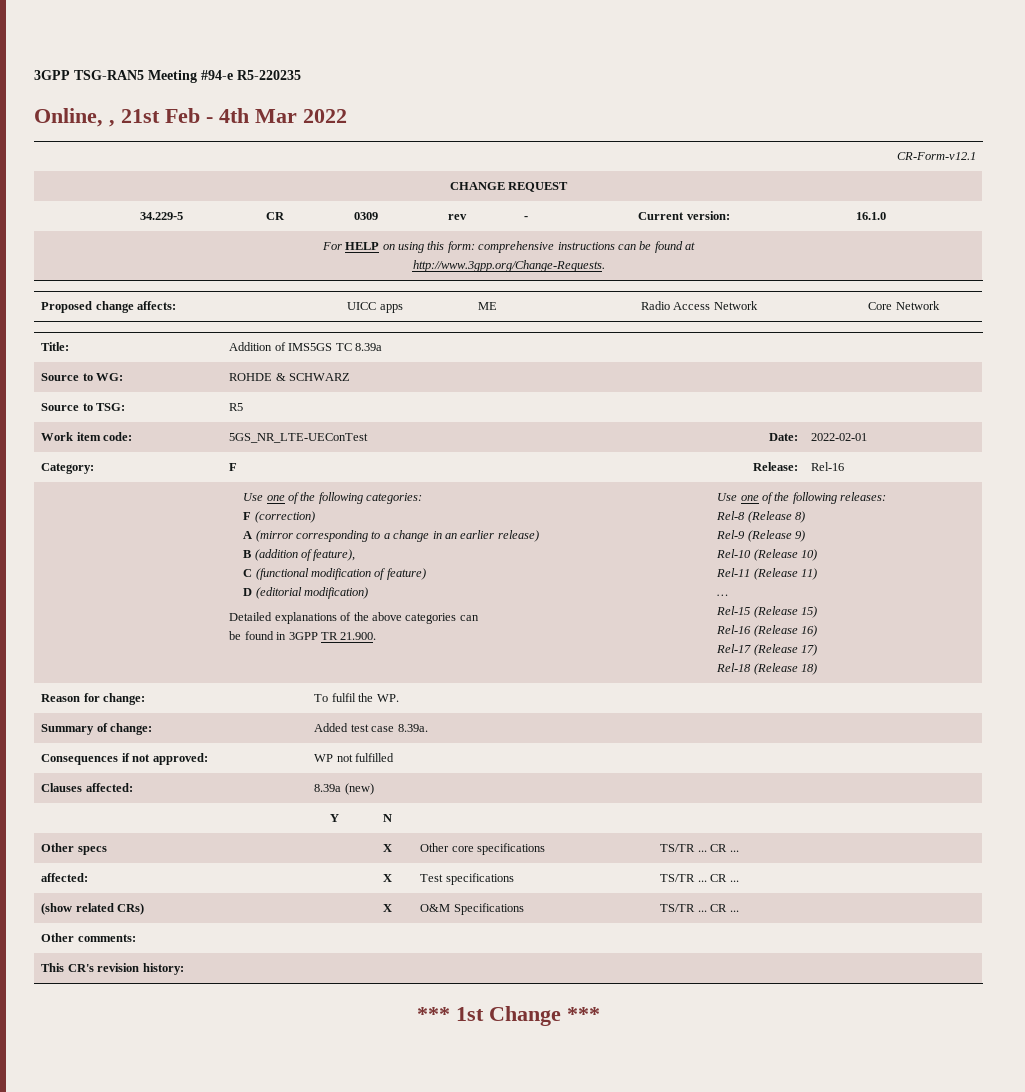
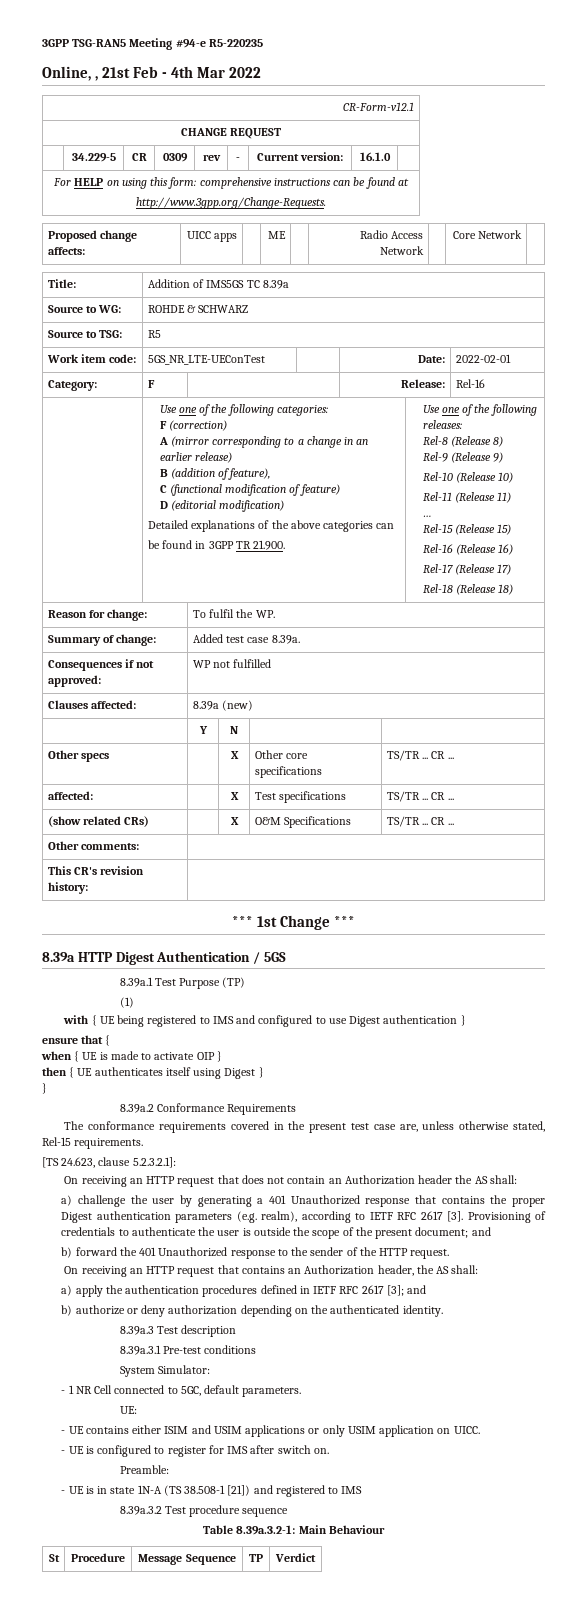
+ 8.39a HTTP Digest Authentication / 5GS
+ 8.39a.1 Test Purpose (TP)
+ (1)
+ with { UE being registered to IMS and configured to use Digest authentication }
+ ensure that {
+ when { UE is made to activate OIP }
+ then { UE authenticates itself using Digest }
+ }
+ 8.39a.2 Conformance Requirements
+ The conformance requirements covered in the present test case are, unless otherwise stated, Rel-15 requirements.
+ [TS 24.623, clause 5.2.3.2.1]:
+ On receiving an HTTP request that does not contain an Authorization header the AS shall:
+ a) challenge the user by generating a 401 Unauthorized response that contains the proper Digest authentication parameters (e.g. realm), according to IETF RFC 2617 [3]. Provisioning of credentials to authenticate the user is outside the scope of the present document; and
+ b) forward the 401 Unauthorized response to the sender of the HTTP request.
+ On receiving an HTTP request that contains an Authorization header, the AS shall:
+ a) apply the authentication procedures defined in IETF RFC 2617 [3]; and
+ b) authorize or deny authorization depending on the authenticated identity.
+ 8.39a.3 Test description
+ 8.39a.3.1 Pre-test conditions
+ System Simulator:
+ - 1 NR Cell connected to 5GC, default parameters.
+ UE:
+ - UE contains either ISIM and USIM applications or only USIM application on UICC.
+ - UE is configured to register for IMS after switch on.
+ Preamble:
+ - UE is in state 1N-A (TS 38.508-1 [21]) and registered to IMS
+ 8.39a.3.2 Test procedure sequence
+ Table 8.39a.3.2-1: Main Behaviour
+ St | Procedure | Message Sequence | TP | Verdict

